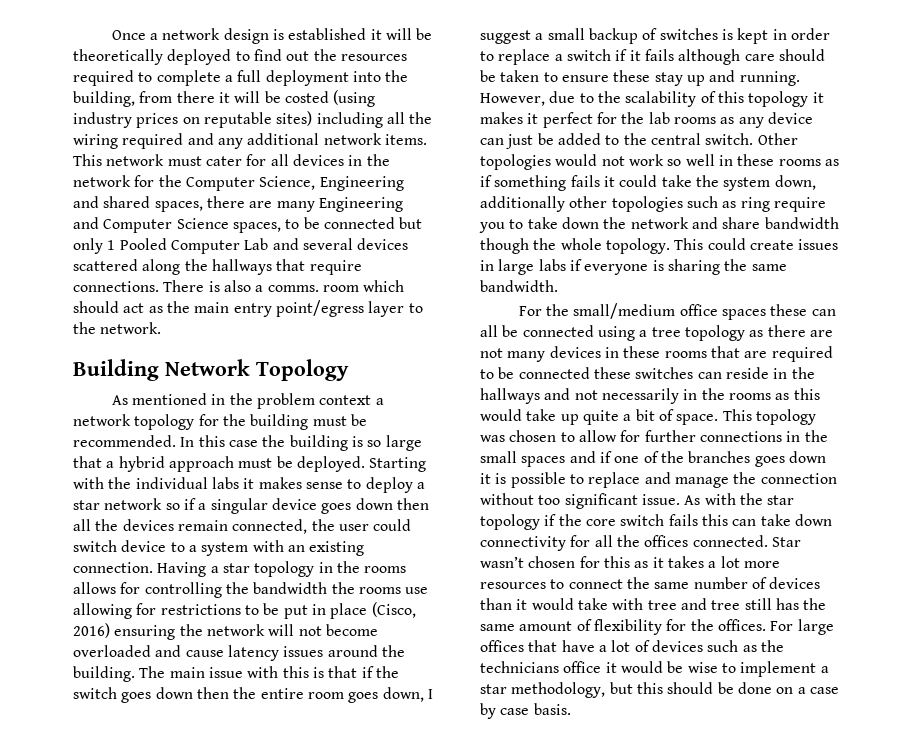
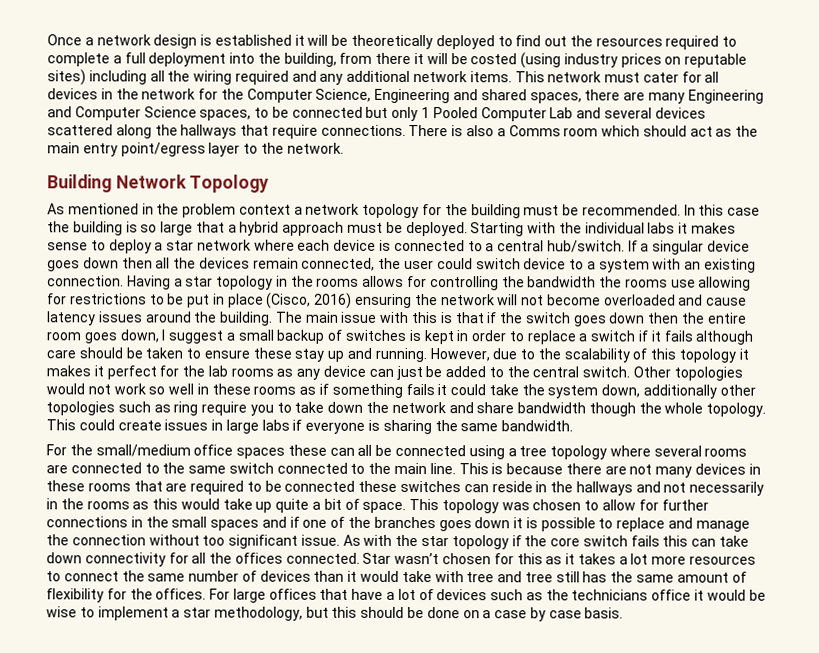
- There is also a comms. room which should act as the main entry point/egress layer to the network.
+ There is also a Comms room which should act as the main entry point/egress layer to the network.
- Starting with the individual labs it makes sense to deploy a star network so if a singular device goes down then all the devices remain connected, the user could switch device to a system with an existing connection.
+ Starting with the individual labs it makes sense to deploy a star network where each device is connected to a central hub/switch. If a singular device goes down then all the devices remain connected, the user could switch device to a system with an existing connection.
- For the small/medium office spaces these can all be connected using a tree topology as there are not many devices in these rooms that are required to be connected these switches can reside in the hallways and not necessarily in the rooms as this would take up quite a bit of space.
+ For the small/medium office spaces these can all be connected using a tree topology where several rooms are connected to the same switch connected to the main line. This is because there are not many devices in these rooms that are required to be connected these switches can reside in the hallways and not necessarily in the rooms as this would take up quite a bit of space.

